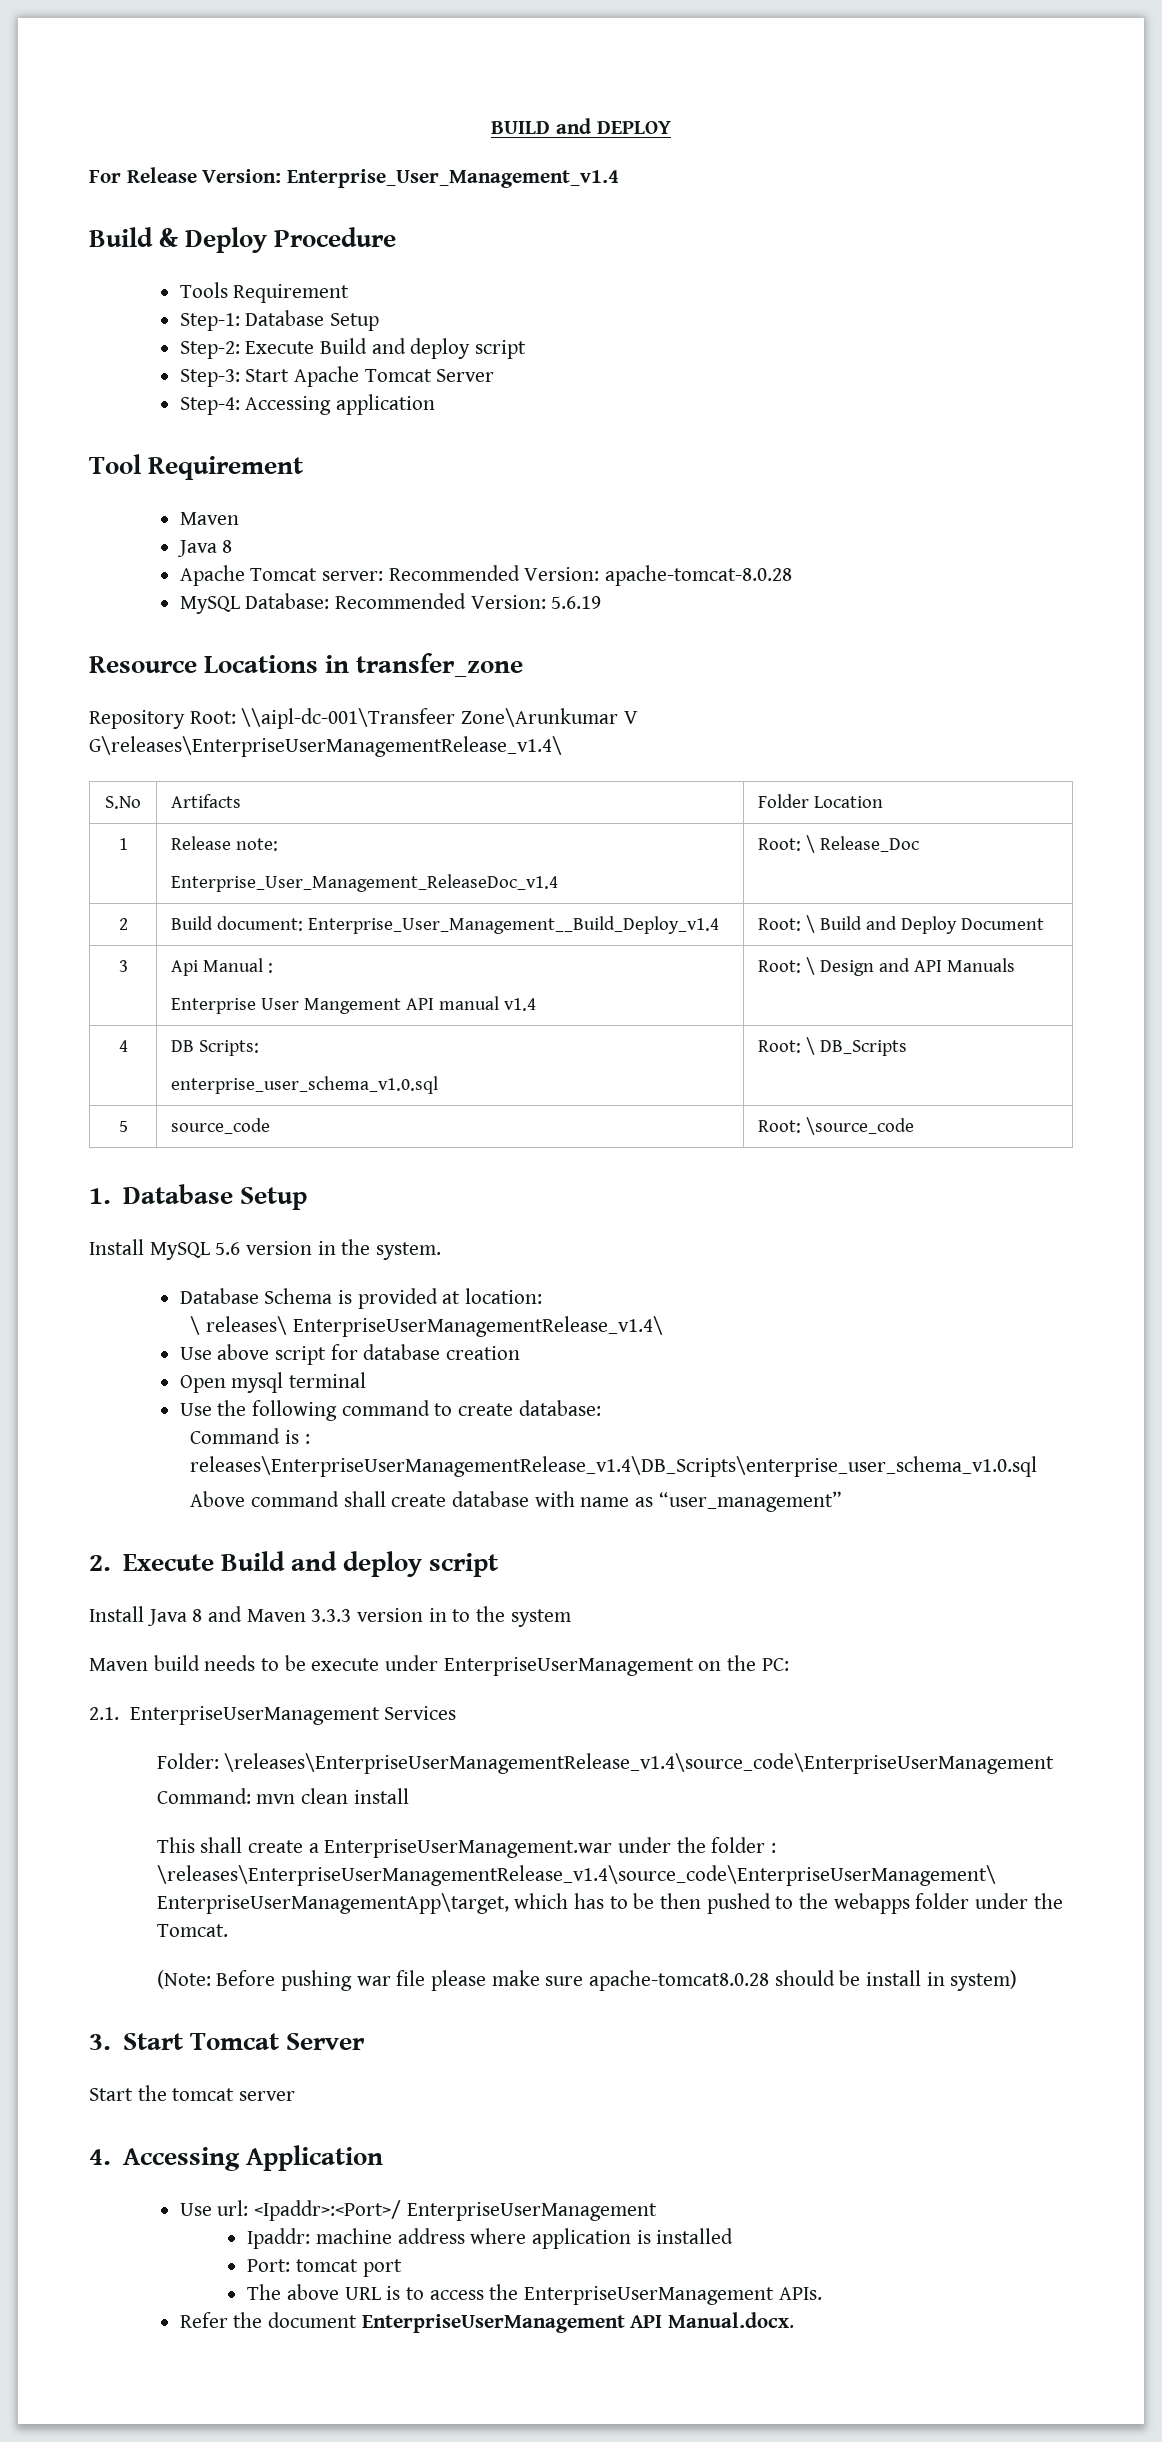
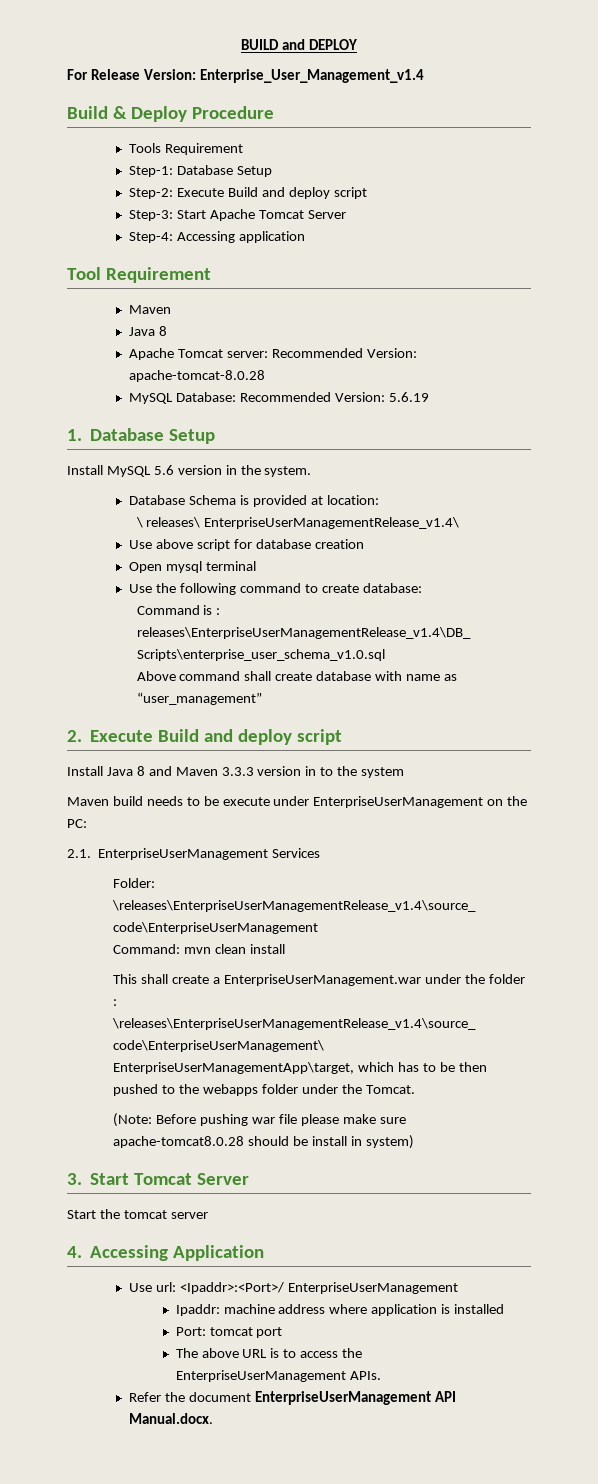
- Resource Locations in transfer_zone
- Repository Root: \\aipl-dc-001\Transfeer Zone\Arunkumar V G\releases\EnterpriseUserManagementRelease_v1.4\
- S.No | Artifacts | Folder Location
- 1 | Release note:
- Enterprise_User_Management_ReleaseDoc_v1.4 | Root: \ Release_Doc
- 2 | Build document: Enterprise_User_Management__Build_Deploy_v1.4 | Root: \ Build and Deploy Document
- 3 | Api Manual :
- Enterprise User Mangement API manual v1.4 | Root: \ Design and API Manuals
- 4 | DB Scripts:
- enterprise_user_schema_v1.0.sql | Root: \ DB_Scripts
- 5 | source_code | Root: \source_code

